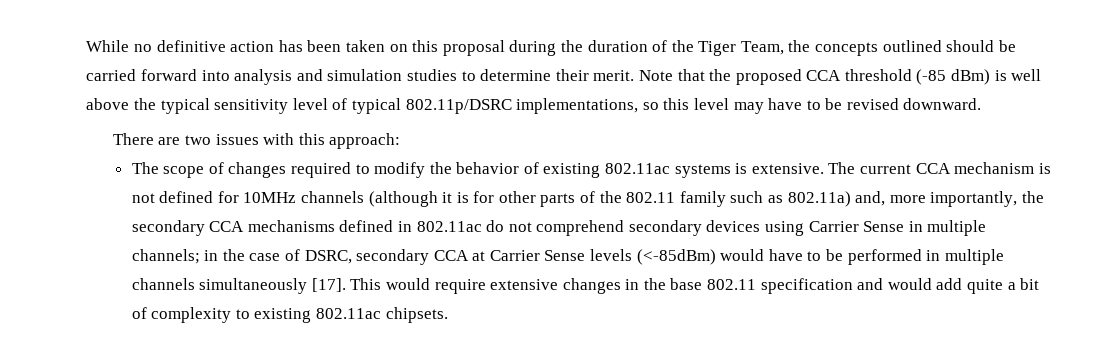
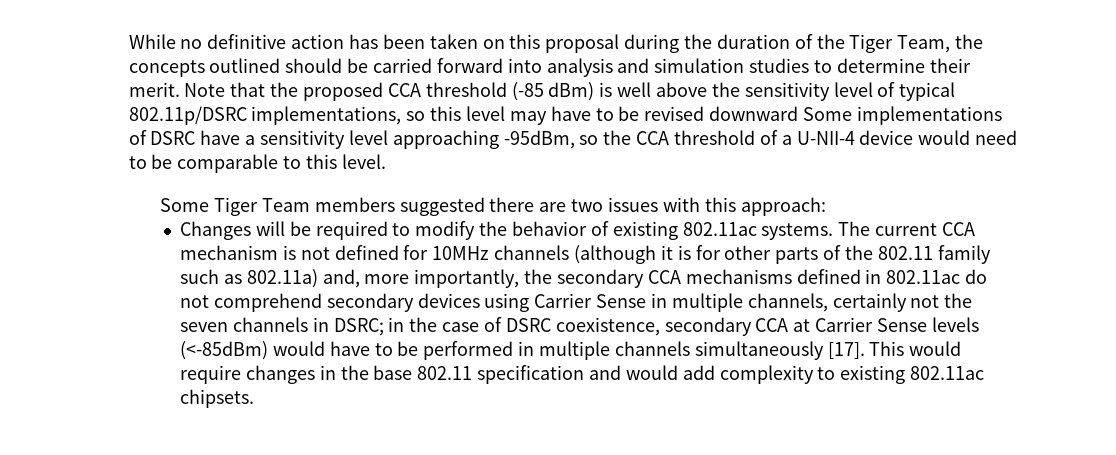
- Note that the proposed CCA threshold (-85 dBm) is well above the typical sensitivity level of typical 802.11p/DSRC implementations, so this level may have to be revised downward.
- There are two issues with this approach:
+ Note that the proposed CCA threshold (-85 dBm) is well above the sensitivity level of typical 802.11p/DSRC implementations, so this level may have to be revised downward Some implementations of DSRC have a sensitivity level approaching -95dBm, so the CCA threshold of a U-NII-4 device would need to be comparable to this level.
+ Some Tiger Team members suggested there are two issues with this approach:
- The scope of changes required to modify the behavior of existing 802.11ac systems is extensive.
+ Changes will be required to modify the behavior of existing 802.11ac systems.
- The current CCA mechanism is not defined for 10MHz channels (although it is for other parts of the 802.11 family such as 802.11a) and, more importantly, the secondary CCA mechanisms defined in 802.11ac do not comprehend secondary devices using Carrier Sense in multiple channels;
+ The current CCA mechanism is not defined for 10MHz channels (although it is for other parts of the 802.11 family such as 802.11a) and, more importantly, the secondary CCA mechanisms defined in 802.11ac do not comprehend secondary devices using Carrier Sense in multiple channels, certainly not the seven channels in DSRC;
- in the case of DSRC, secondary CCA at Carrier Sense levels (<-85dBm) would have to be performed in multiple channels simultaneously [17].
+ in the case of DSRC coexistence, secondary CCA at Carrier Sense levels (<-85dBm) would have to be performed in multiple channels simultaneously [17].
- This would require extensive changes in the base 802.11 specification and would add quite a bit of complexity to existing 802.11ac chipsets.
+ This would require changes in the base 802.11 specification and would add complexity to existing 802.11ac chipsets.

